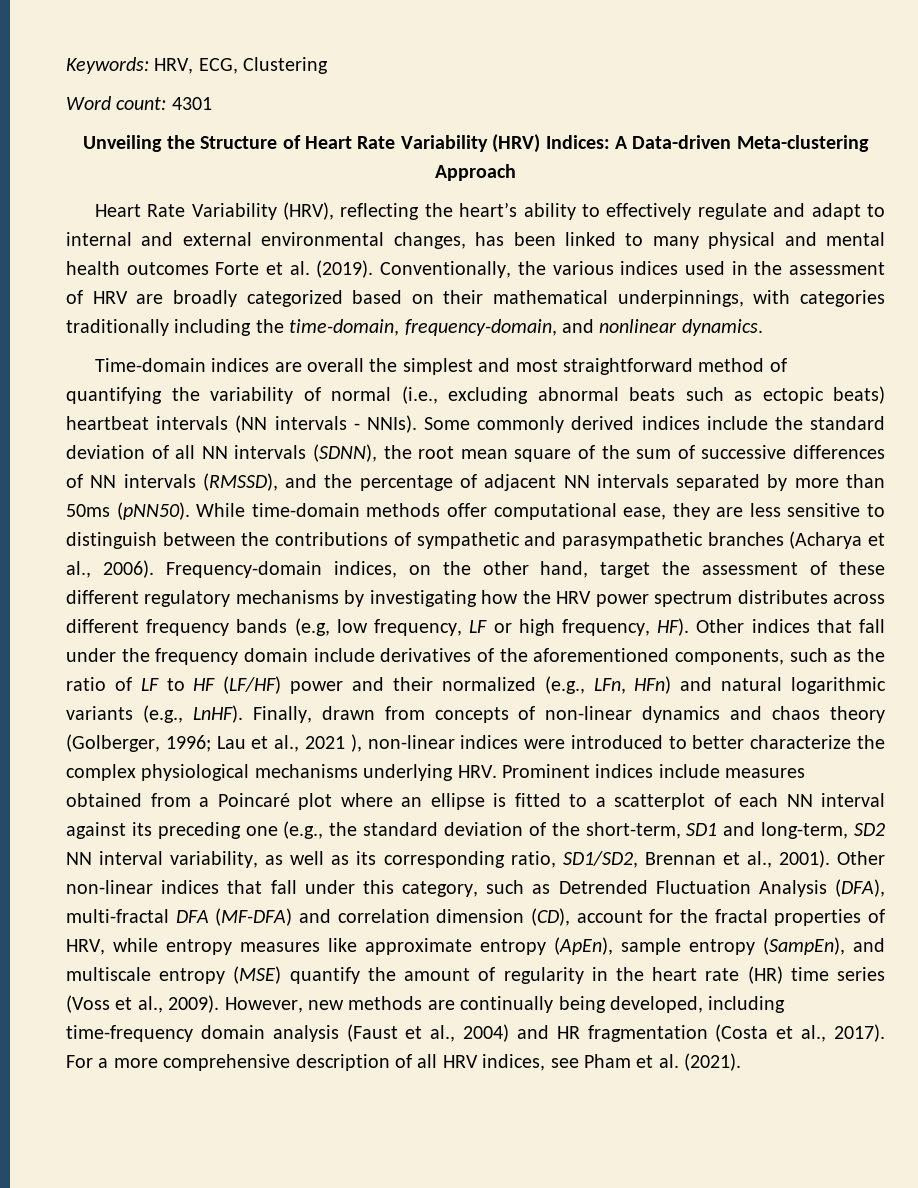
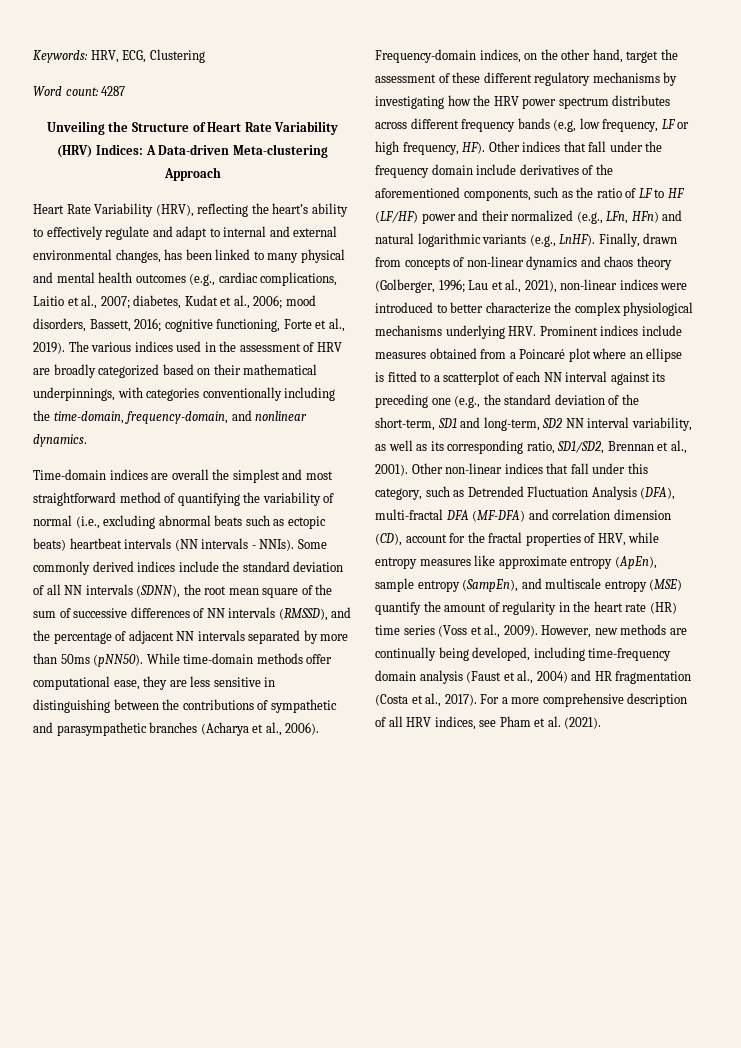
- Word count: 4301
+ Word count: 4287
- Heart Rate Variability (HRV), reflecting the heart’s ability to effectively regulate and adapt to internal and external environmental changes, has been linked to many physical and mental health outcomes Forte et al. (2019). Conventionally, the various indices used in the assessment of HRV are broadly categorized based on their mathematical underpinnings, with categories traditionally including the time-domain, frequency-domain, and nonlinear dynamics.
+ Heart Rate Variability (HRV), reflecting the heart’s ability to effectively regulate and adapt to internal and external environmental changes, has been linked to many physical and mental health outcomes (e.g., cardiac complications, Laitio et al., 2007; diabetes, Kudat et al., 2006; mood disorders, Bassett, 2016; cognitive functioning, Forte et al., 2019). The various indices used in the assessment of HRV are broadly categorized based on their mathematical underpinnings, with categories conventionally including the time-domain, frequency-domain, and nonlinear dynamics.
- While time-domain methods offer computational ease, they are less sensitive to distinguish between the contributions of sympathetic and parasympathetic branches (Acharya et al., 2006).
+ While time-domain methods offer computational ease, they are less sensitive in distinguishing between the contributions of sympathetic and parasympathetic branches (Acharya et al., 2006).
- Lau et al., 2021 ), non-linear indices were introduced to better characterize the complex physiological mechanisms underlying HRV. Prominent indices include measures obtained from a Poincaré plot where an ellipse is fitted to a scatterplot of each NN interval against its preceding one (e.g., the standard deviation of the short-term, SD1 and long-term, SD2 NN interval variability, as well as its corresponding ratio, SD1/SD2, Brennan et al., 2001).
+ Lau et al., 2021), non-linear indices were introduced to better characterize the complex physiological mechanisms underlying HRV. Prominent indices include measures obtained from a Poincaré plot where an ellipse is fitted to a scatterplot of each NN interval against its preceding one (e.g., the standard deviation of the short-term, SD1 and long-term, SD2 NN interval variability, as well as its corresponding ratio, SD1/SD2, Brennan et al., 2001).

